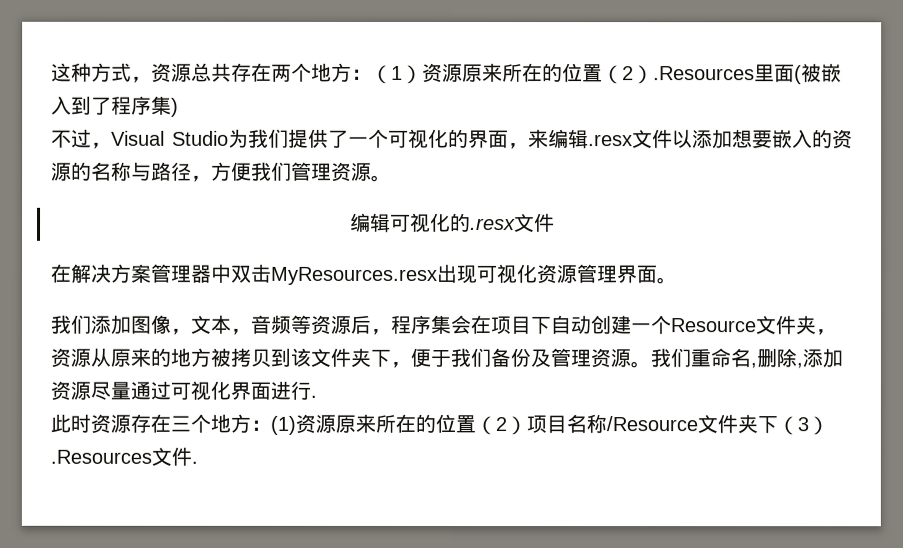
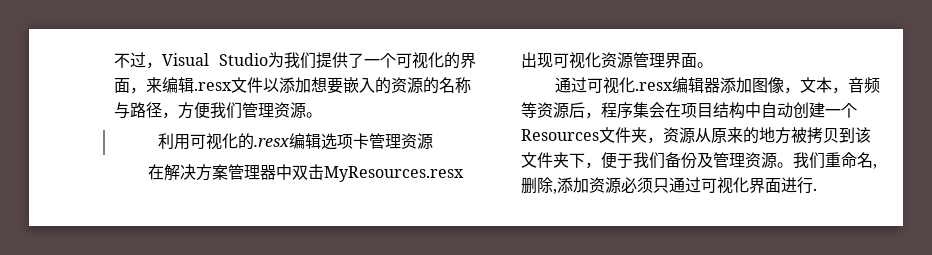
- 这种方式，资源总共存在两个地方：（1）资源原来所在的位置（2）.Resources里面(被嵌入到了程序集)
- 编辑可视化的.resx文件
+ 利用可视化的.resx编辑选项卡管理资源
- 我们添加图像，文本，音频等资源后，程序集会在项目下自动创建一个Resource文件夹，资源从原来的地方被拷贝到该文件夹下，便于我们备份及管理资源。
+ 通过可视化.resx编辑器添加图像，文本，音频等资源后，程序集会在项目结构中自动创建一个Resources文件夹，资源从原来的地方被拷贝到该文件夹下，便于我们备份及管理资源。
- 我们重命名,删除,添加资源尽量通过可视化界面进行.
+ 我们重命名,删除,添加资源必须只通过可视化界面进行.
- 此时资源存在三个地方：(1)资源原来所在的位置（2）项目名称/Resource文件夹下（3）.Resources文件.

